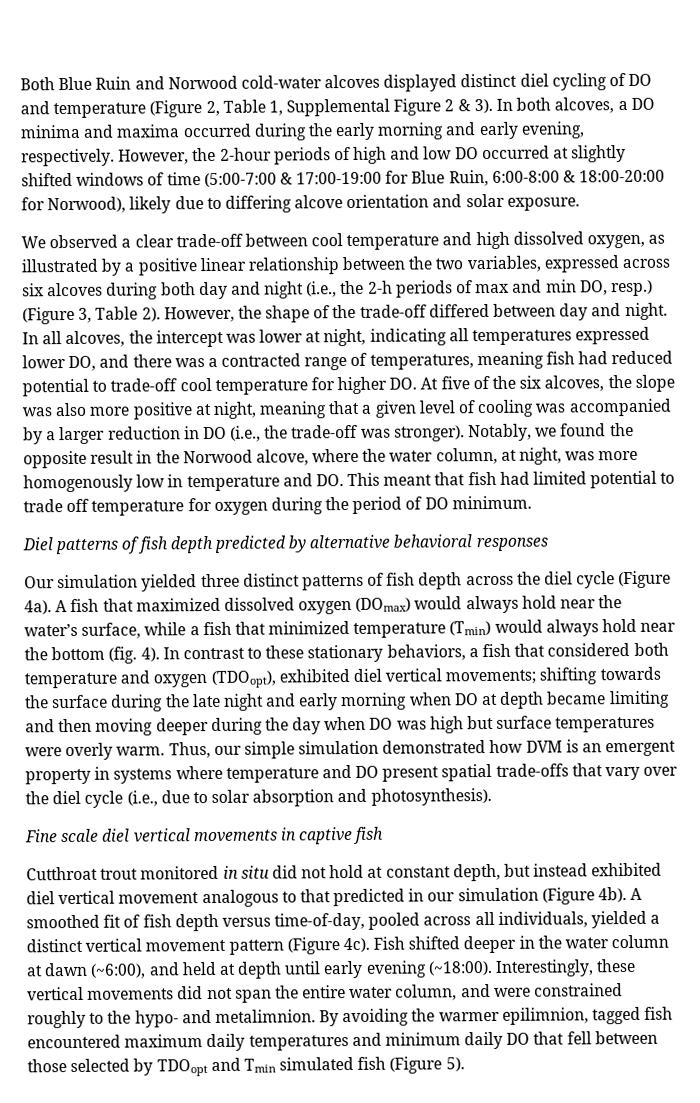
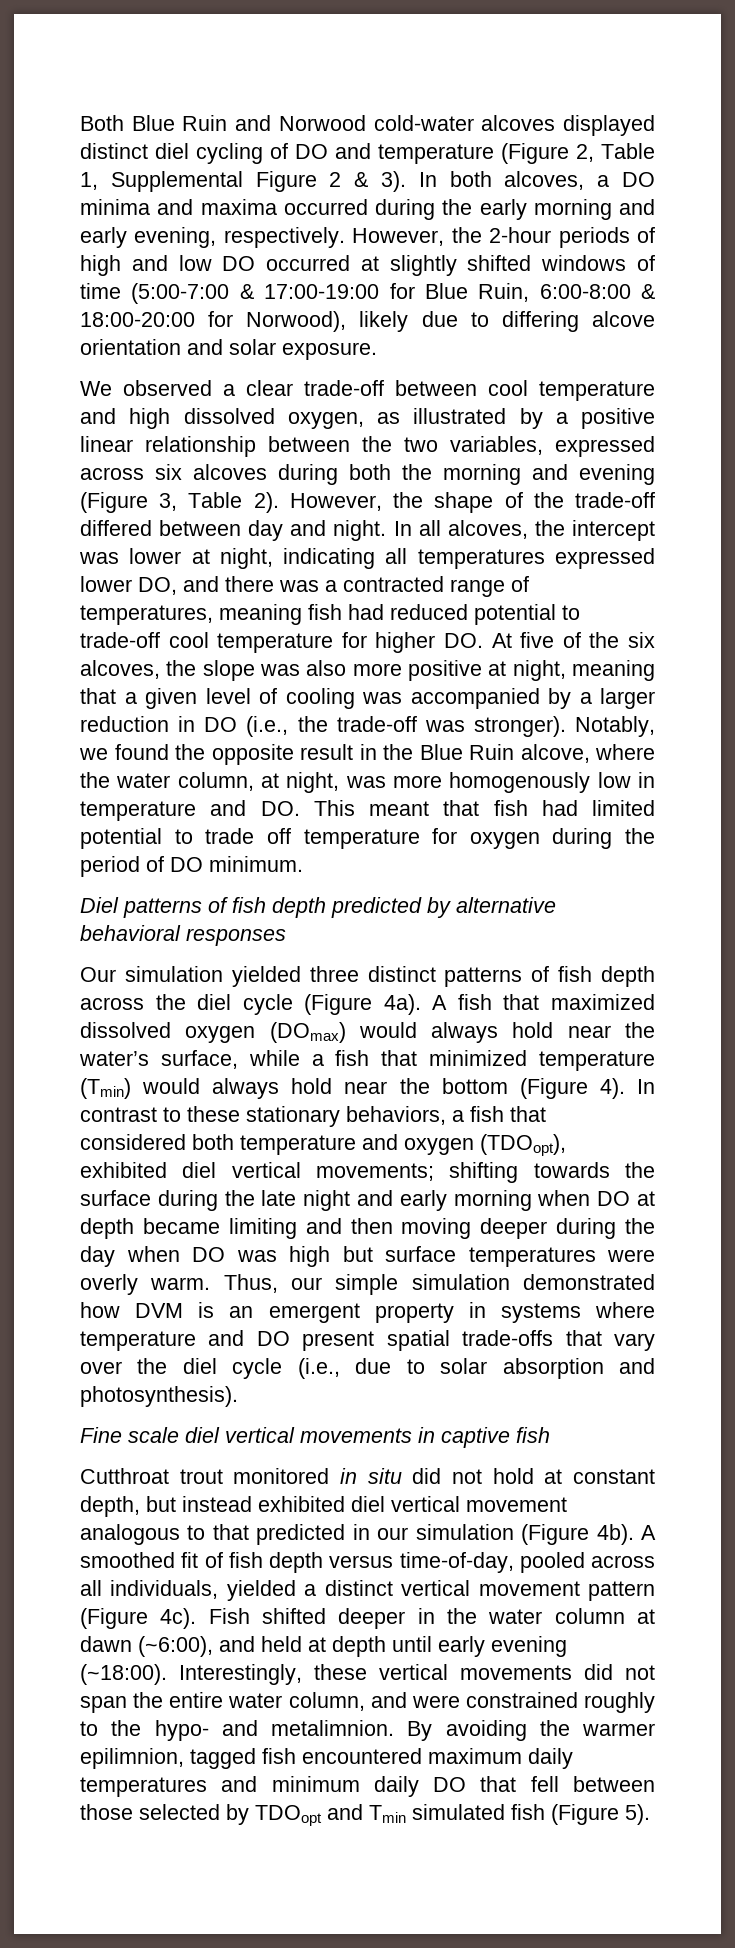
- We observed a clear trade-off between cool temperature and high dissolved oxygen, as illustrated by a positive linear relationship between the two variables, expressed across six alcoves during both day and night (i.e., the 2-h periods of max and min DO, resp.) (Figure 3, Table 2).
+ We observed a clear trade-off between cool temperature and high dissolved oxygen, as illustrated by a positive linear relationship between the two variables, expressed across six alcoves during both the morning and evening (Figure 3, Table 2).
- Notably, we found the opposite result in the Norwood alcove, where the water column, at night, was more homogenously low in temperature and DO. This meant that fish had limited potential to trade off temperature for oxygen during the period of DO minimum.
+ Notably, we found the opposite result in the Blue Ruin alcove, where the water column, at night, was more homogenously low in temperature and DO. This meant that fish had limited potential to trade off temperature for oxygen during the period of DO minimum.
- A fish that maximized dissolved oxygen (DOmax) would always hold near the water’s surface, while a fish that minimized temperature (Tmin) would always hold near the bottom (fig. 4).
+ A fish that maximized dissolved oxygen (DOmax) would always hold near the water’s surface, while a fish that minimized temperature (Tmin) would always hold near the bottom (Figure 4).

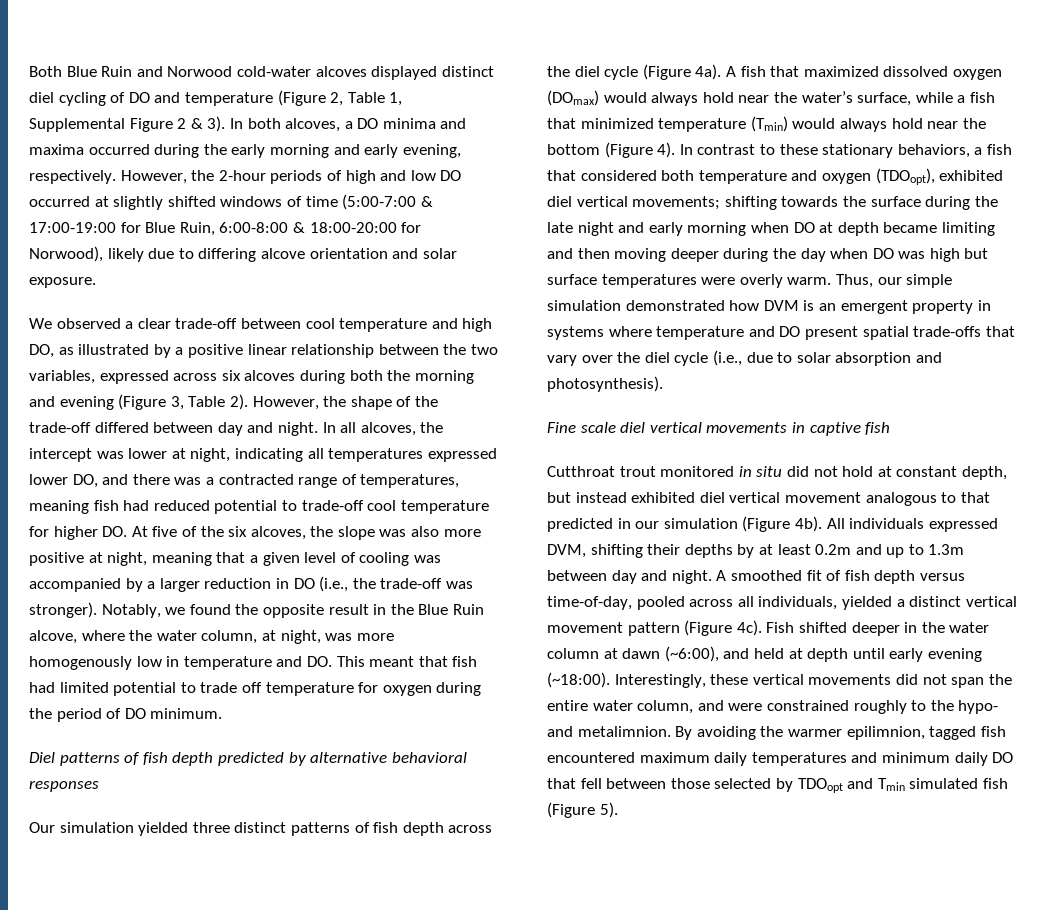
- We observed a clear trade-off between cool temperature and high dissolved oxygen, as illustrated by a positive linear relationship between the two variables, expressed across six alcoves during both the morning and evening (Figure 3, Table 2).
+ We observed a clear trade-off between cool temperature and high DO, as illustrated by a positive linear relationship between the two variables, expressed across six alcoves during both the morning and evening (Figure 3, Table 2).
+ All individuals expressed DVM, shifting their depths by at least 0.2m and up to 1.3m between day and night.

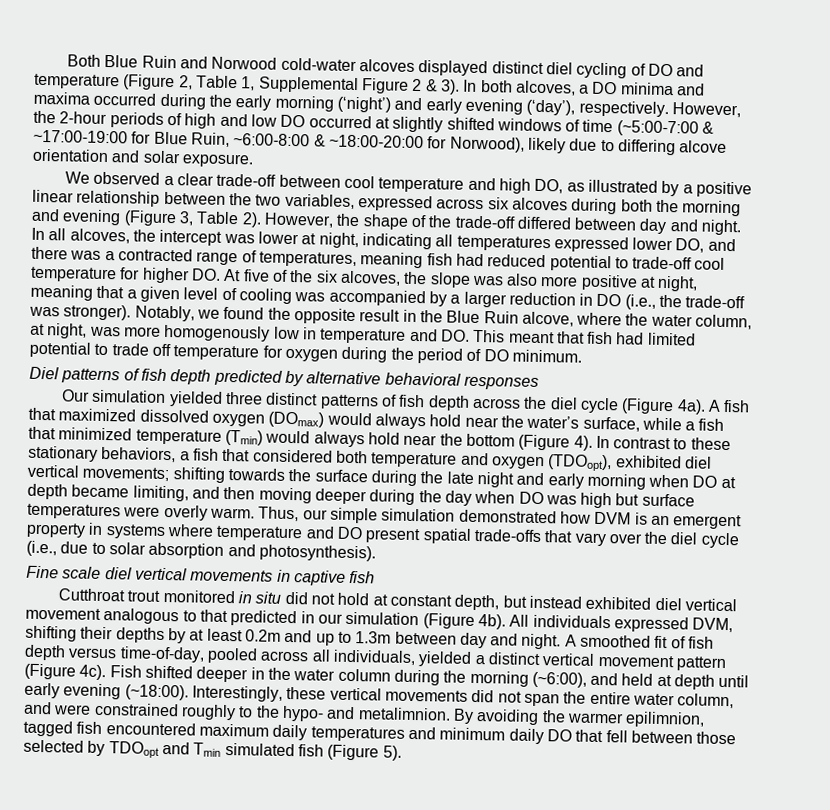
- In both alcoves, a DO minima and maxima occurred during the early morning and early evening, respectively.
+ In both alcoves, a DO minima and maxima occurred during the early morning (‘night’) and early evening (‘day’), respectively.
- However, the 2-hour periods of high and low DO occurred at slightly shifted windows of time (5:00-7:00 & 17:00-19:00 for Blue Ruin, 6:00-8:00 & 18:00-20:00 for Norwood), likely due to differing alcove orientation and solar exposure.
+ However, the 2-hour periods of high and low DO occurred at slightly shifted windows of time (~5:00-7:00 & ~17:00-19:00 for Blue Ruin, ~6:00-8:00 & ~18:00-20:00 for Norwood), likely due to differing alcove orientation and solar exposure.
- In contrast to these stationary behaviors, a fish that considered both temperature and oxygen (TDOopt), exhibited diel vertical movements; shifting towards the surface during the late night and early morning when DO at depth became limiting and then moving deeper during the day when DO was high but surface temperatures were overly warm.
+ In contrast to these stationary behaviors, a fish that considered both temperature and oxygen (TDOopt), exhibited diel vertical movements; shifting towards the surface during the late night and early morning when DO at depth became limiting, and then moving deeper during the day when DO was high but surface temperatures were overly warm.
- Fish shifted deeper in the water column at dawn (~6:00), and held at depth until early evening (~18:00).
+ Fish shifted deeper in the water column during the morning (~6:00), and held at depth until early evening (~18:00).

